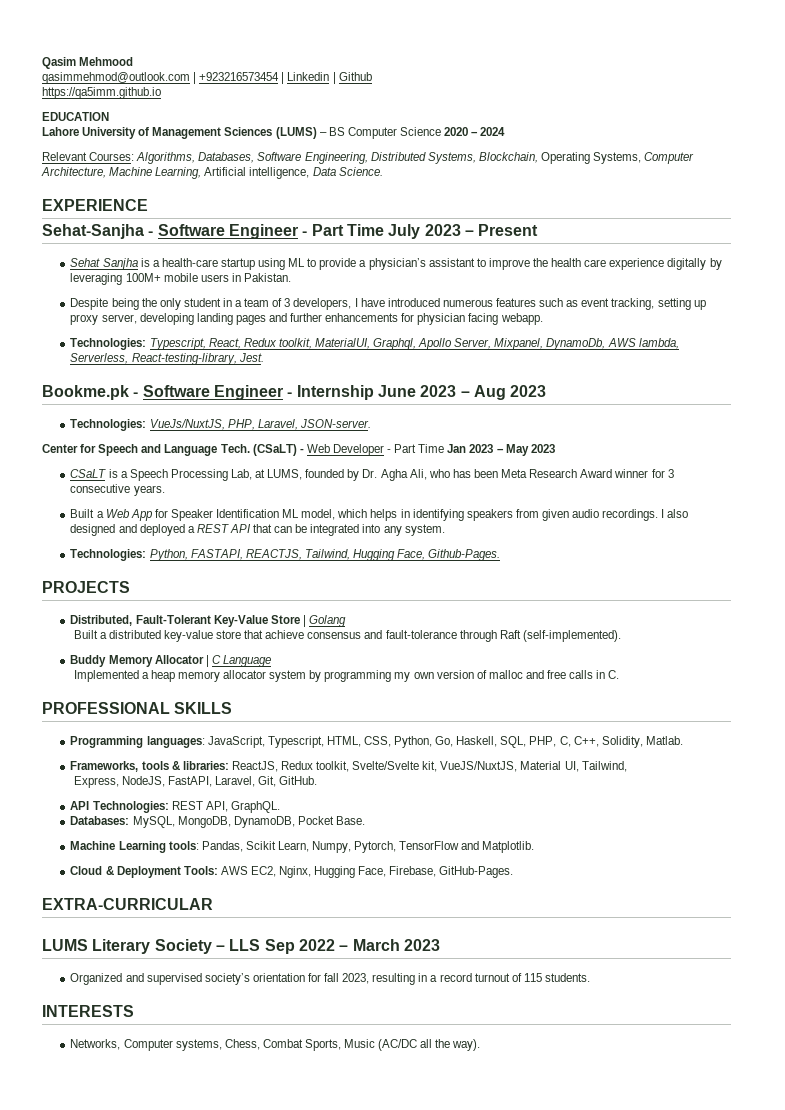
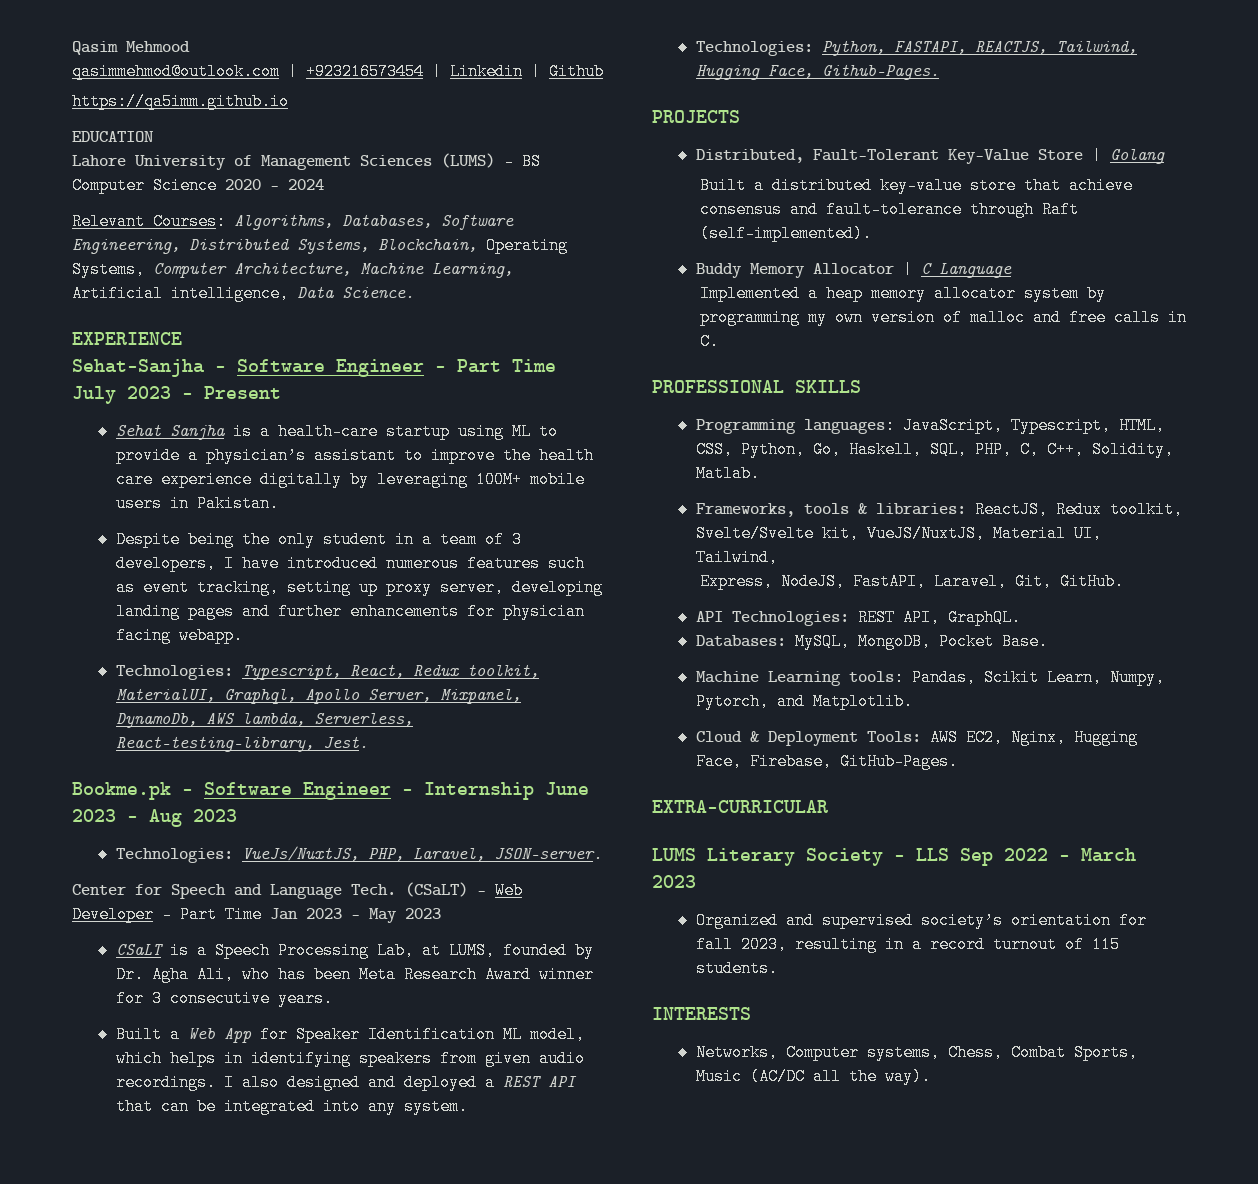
- Databases: MySQL, MongoDB, DynamoDB, Pocket Base.
+ Databases: MySQL, MongoDB, Pocket Base.
- Machine Learning tools: Pandas, Scikit Learn, Numpy, Pytorch, TensorFlow and Matplotlib.
+ Machine Learning tools: Pandas, Scikit Learn, Numpy, Pytorch, and Matplotlib.

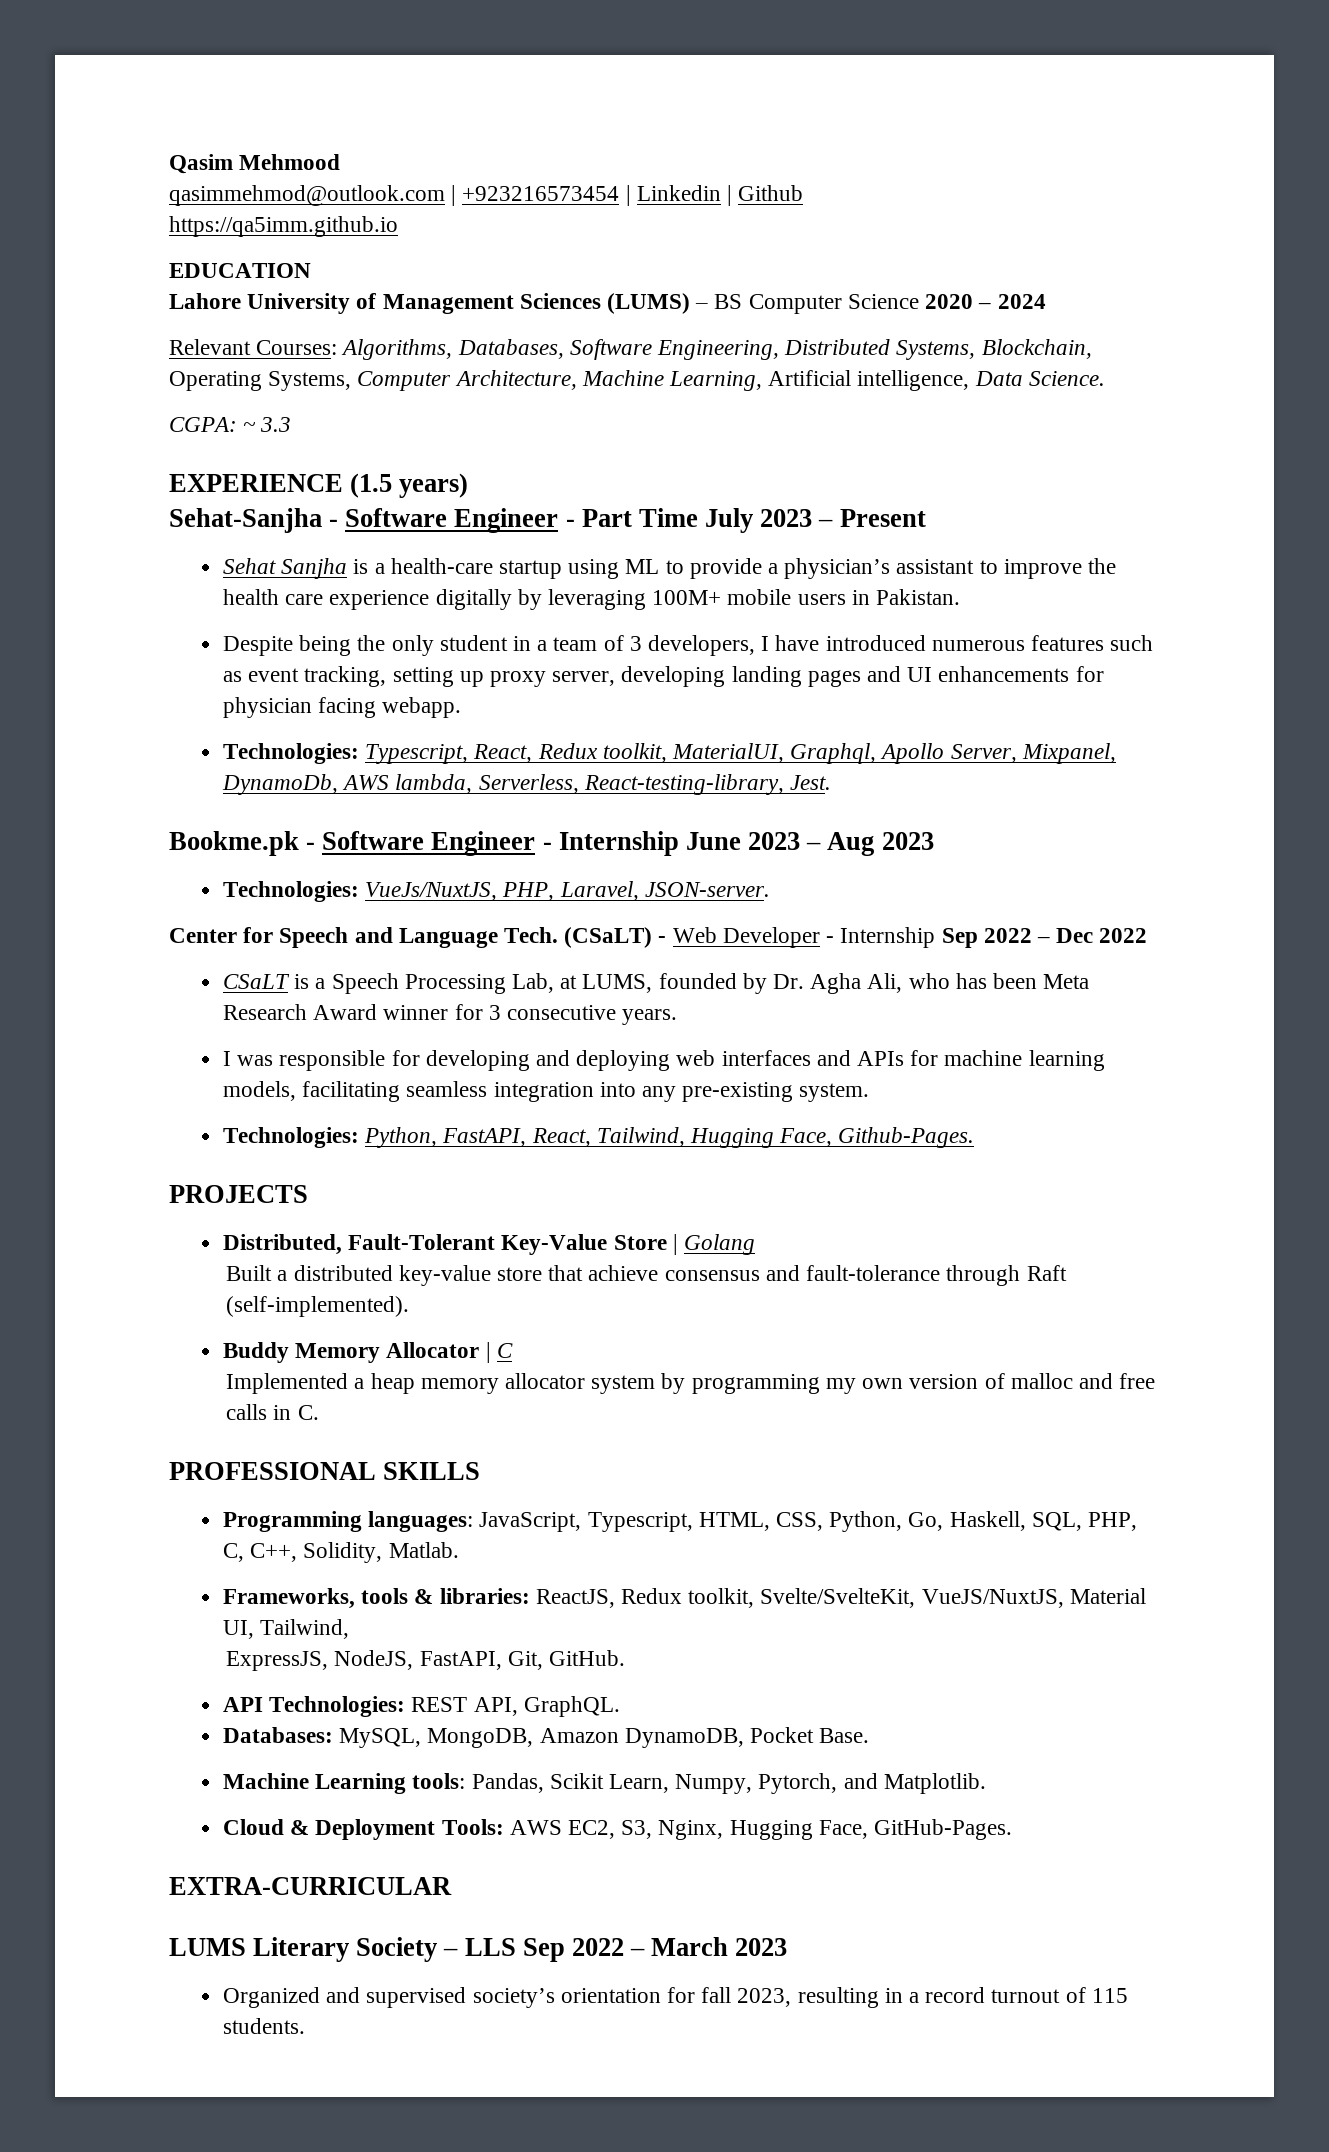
+ CGPA: ~ 3.3
- EXPERIENCE
+ EXPERIENCE (1.5 years)
- Despite being the only student in a team of 3 developers, I have introduced numerous features such as event tracking, setting up proxy server, developing landing pages and further enhancements for physician facing webapp.
+ Despite being the only student in a team of 3 developers, I have introduced numerous features such as event tracking, setting up proxy server, developing landing pages and UI enhancements for physician facing webapp.
- (CSaLT) - Web Developer - Part Time Jan 2023 – May 2023
+ (CSaLT) - Web Developer - Internship Sep 2022 – Dec 2022
- Built a Web App for Speaker Identification ML model, which helps in identifying speakers from given audio recordings. I also designed and deployed a REST API that can be integrated into any system.
+ I was responsible for developing and deploying web interfaces and APIs for machine learning models, facilitating seamless integration into any pre-existing system.
- Technologies: Python, FASTAPI, REACTJS, Tailwind, Hugging Face, Github-Pages.
+ Technologies: Python, FastAPI, React, Tailwind, Hugging Face, Github-Pages.
- Buddy Memory Allocator | C Language
+ Buddy Memory Allocator | C
- Frameworks, tools & libraries: ReactJS, Redux toolkit, Svelte/Svelte kit, VueJS/NuxtJS, Material UI, Tailwind,
+ Frameworks, tools & libraries: ReactJS, Redux toolkit, Svelte/SvelteKit, VueJS/NuxtJS, Material UI, Tailwind,
- Express, NodeJS, FastAPI, Laravel, Git, GitHub.
+ ExpressJS, NodeJS, FastAPI, Git, GitHub.
- Databases: MySQL, MongoDB, Pocket Base.
+ Databases: MySQL, MongoDB, Amazon DynamoDB, Pocket Base.
- Cloud & Deployment Tools: AWS EC2, Nginx, Hugging Face, Firebase, GitHub-Pages.
+ Cloud & Deployment Tools: AWS EC2, S3, Nginx, Hugging Face, GitHub-Pages.
- INTERESTS
- Networks, Computer systems, Chess, Combat Sports, Music (AC/DC all the way).

